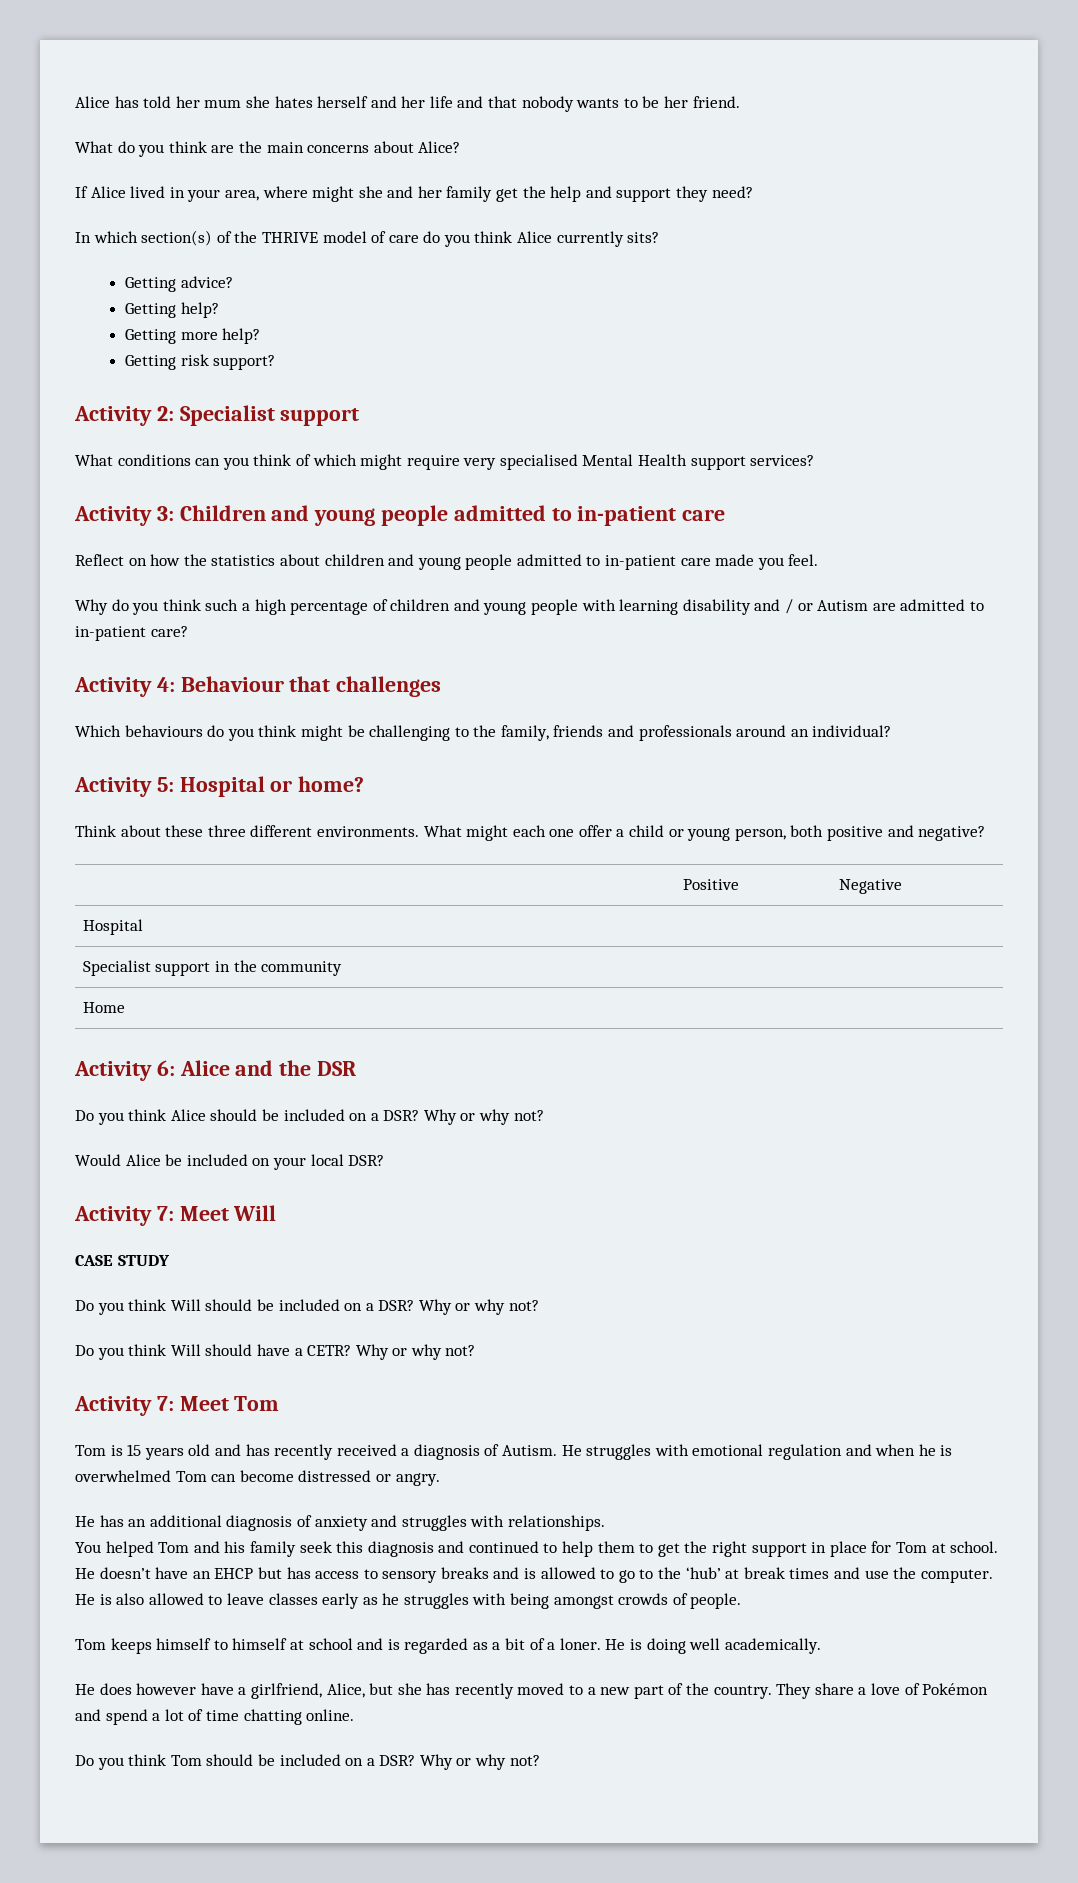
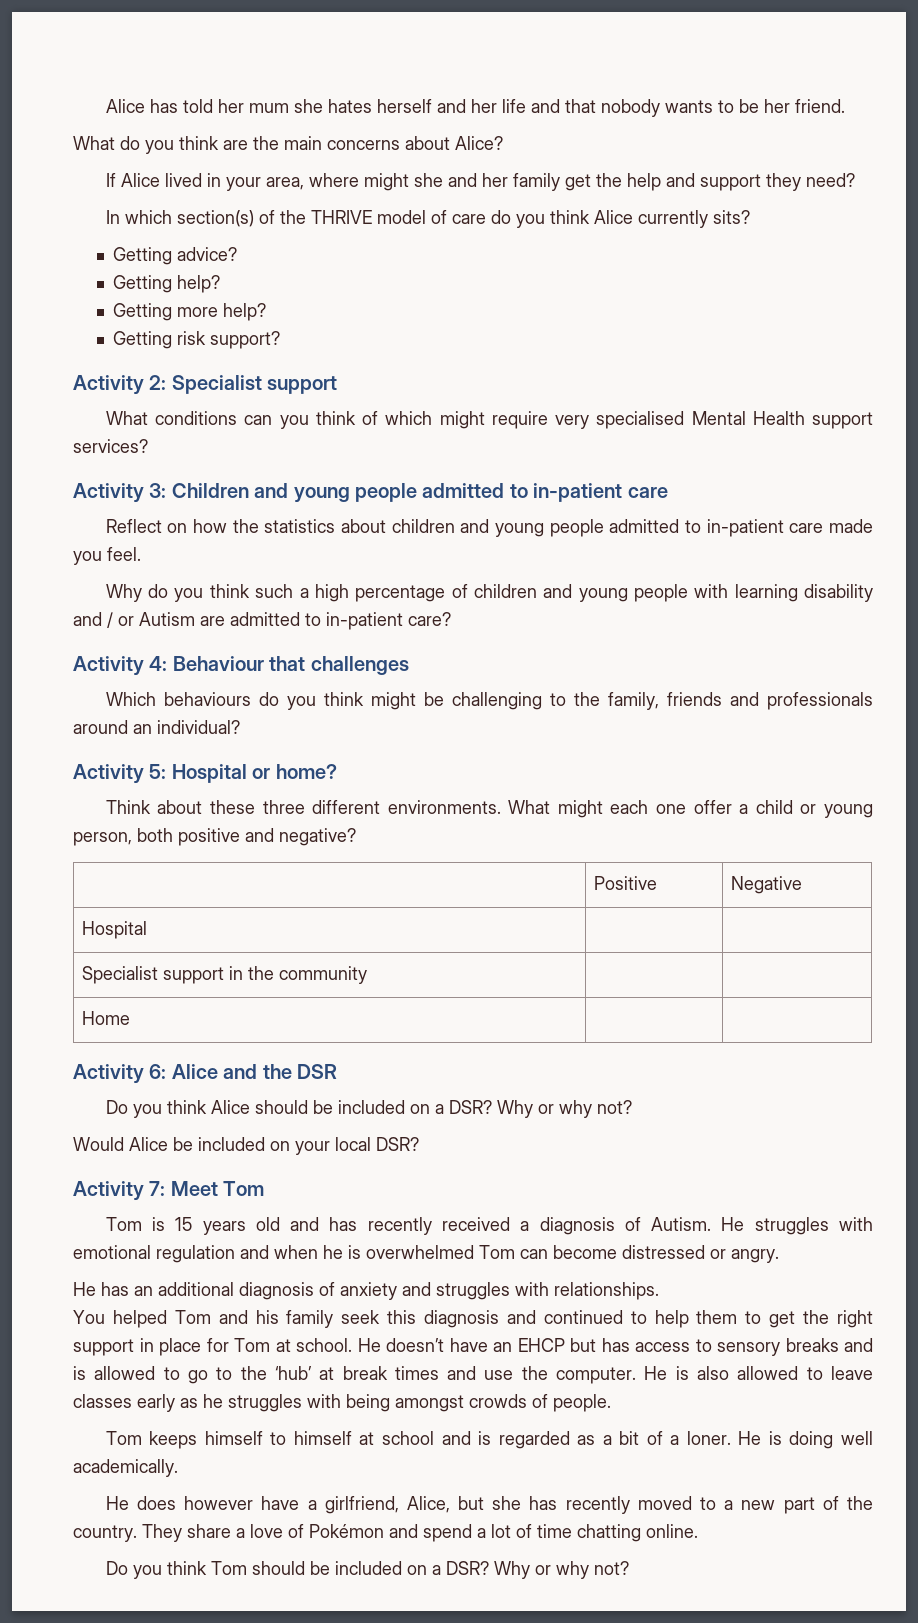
- Activity 7: Meet Will
- CASE STUDY
- Do you think Will should be included on a DSR? Why or why not?
- Do you think Will should have a CETR? Why or why not?

